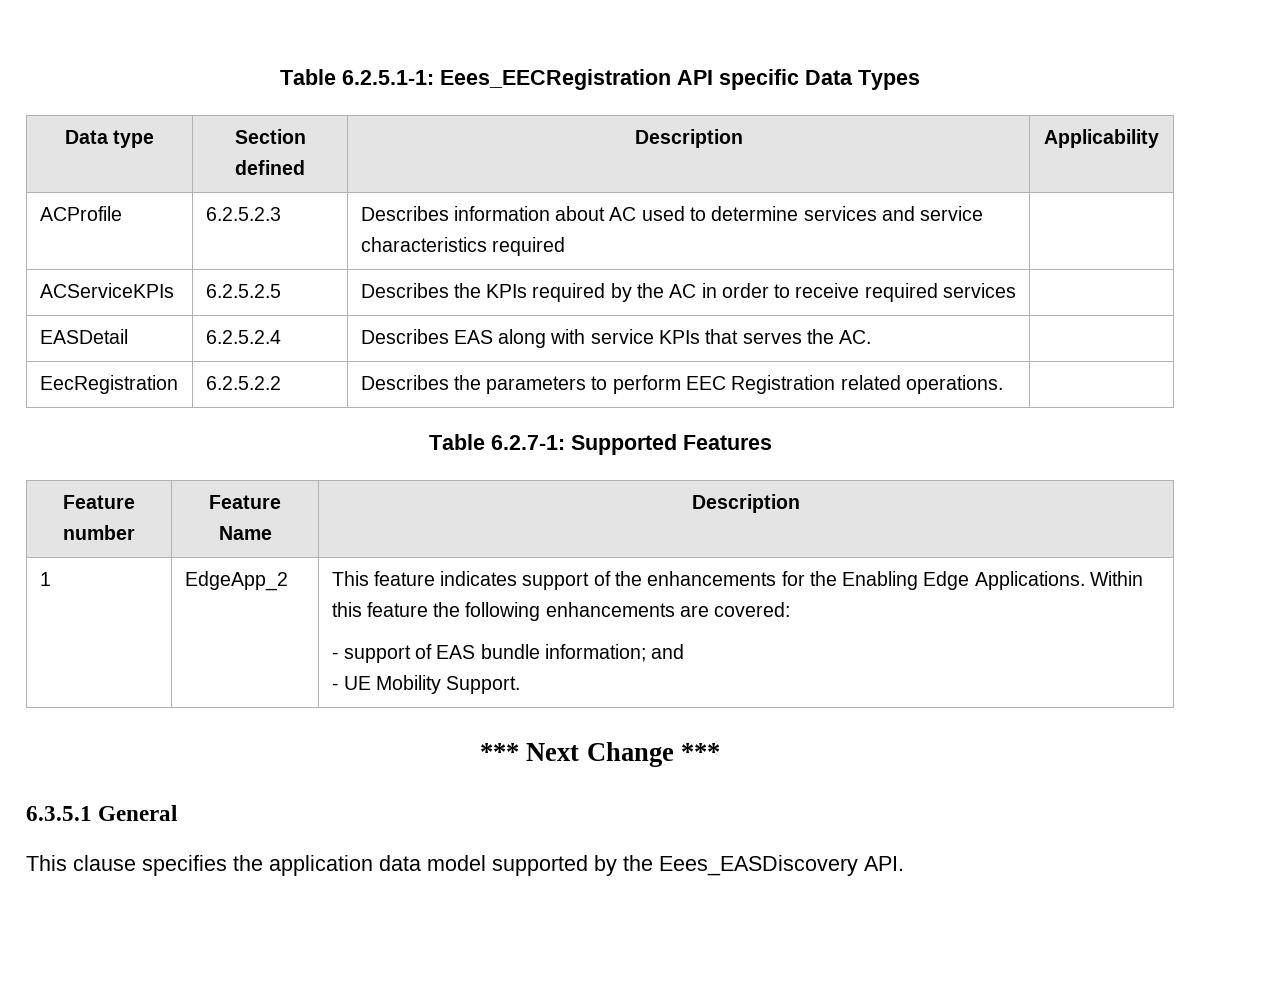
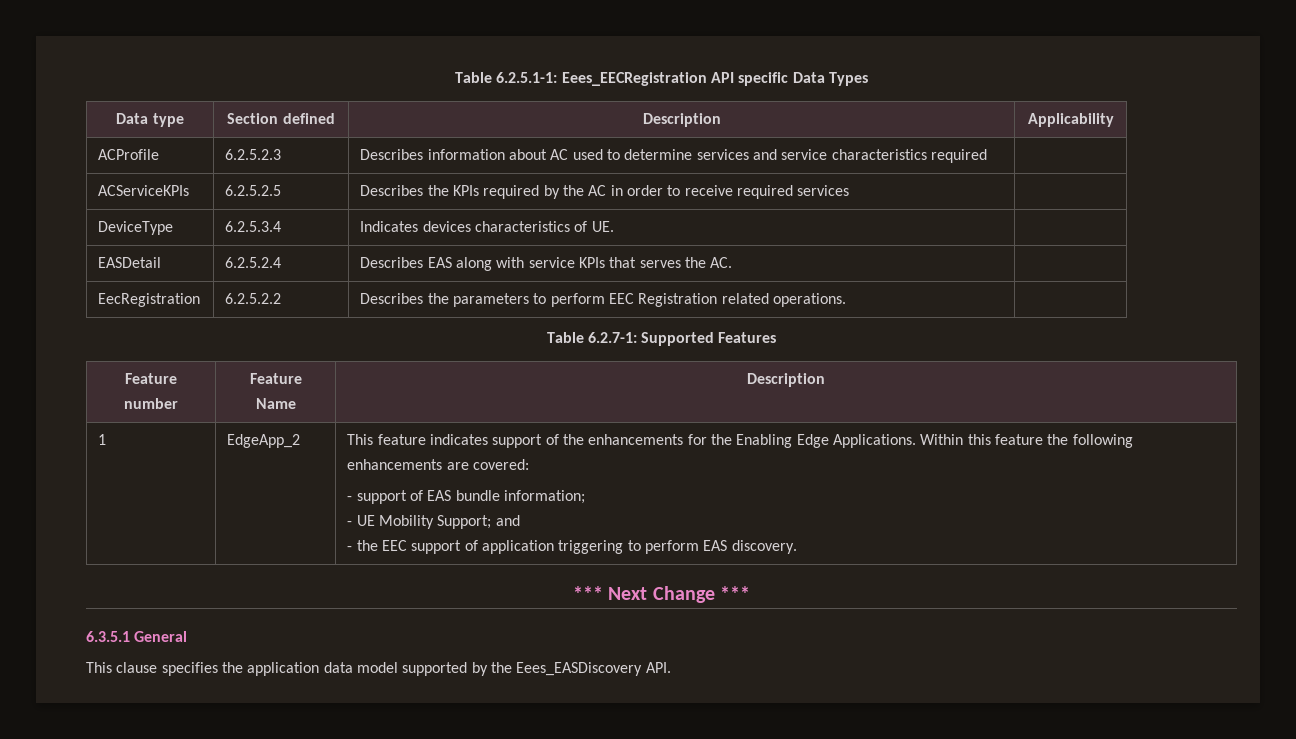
+ DeviceType | 6.2.5.3.4 | Indicates devices characteristics of UE. |
- - support of EAS bundle information; and
+ - support of EAS bundle information;
- - UE Mobility Support.
+ - UE Mobility Support; and
+ - the EEC support of application triggering to perform EAS discovery.

